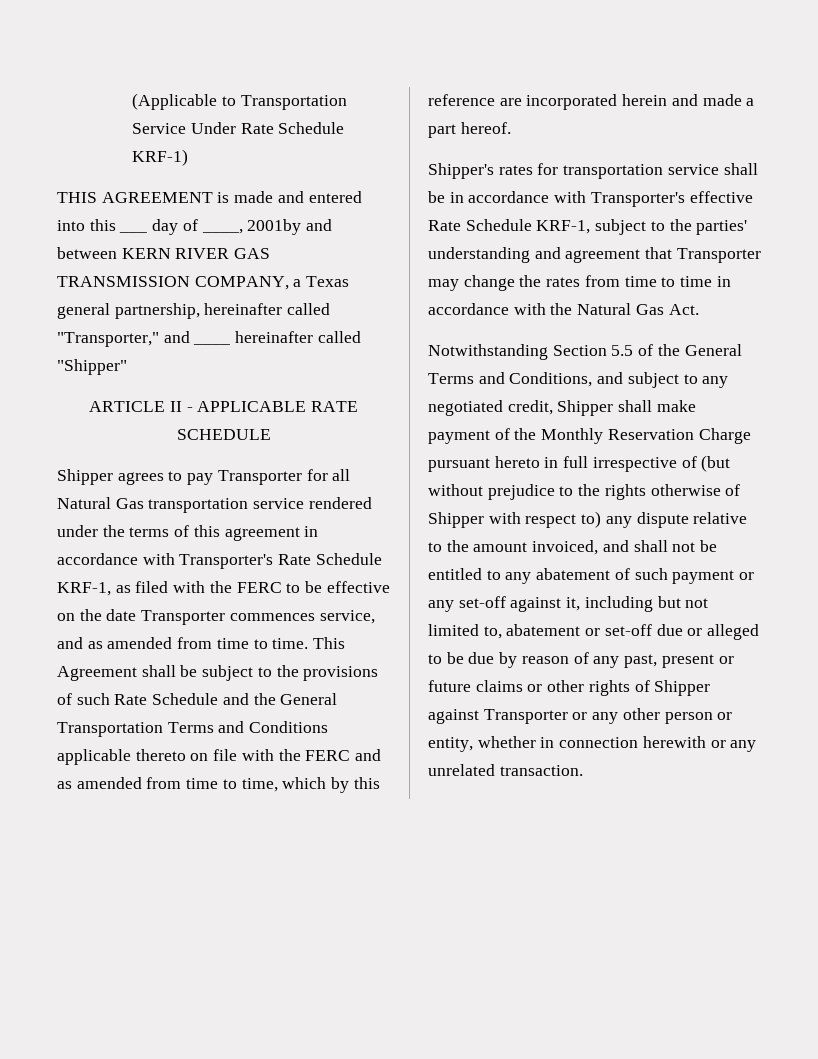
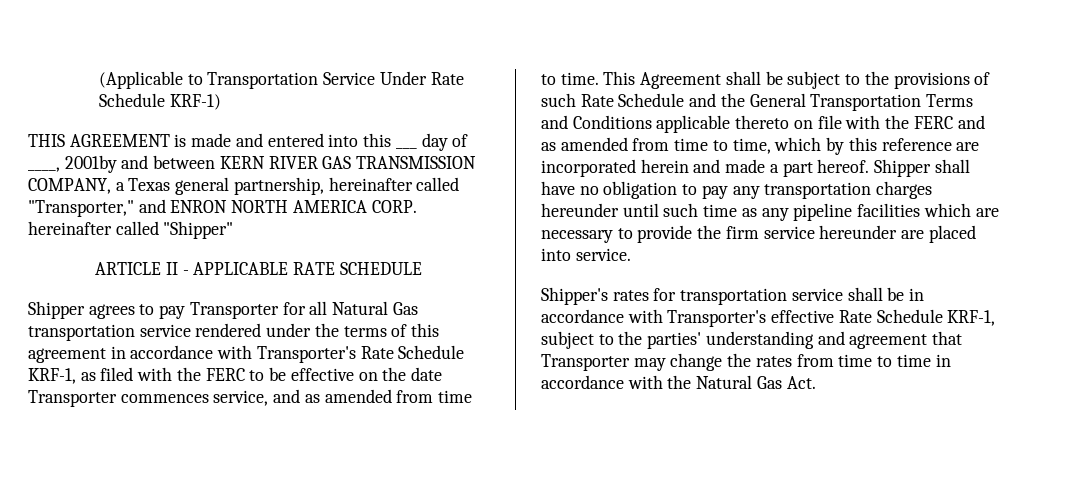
- THIS AGREEMENT is made and entered into this ___ day of ____, 2001by and between KERN RIVER GAS TRANSMISSION COMPANY, a Texas general partnership, hereinafter called "Transporter," and ____ hereinafter called "Shipper"
+ THIS AGREEMENT is made and entered into this ___ day of ____, 2001by and between KERN RIVER GAS TRANSMISSION COMPANY, a Texas general partnership, hereinafter called "Transporter," and ENRON NORTH AMERICA CORP. hereinafter called "Shipper"
+ Shipper shall have no obligation to pay any transportation charges hereunder until such time as any pipeline facilities which are necessary to provide the firm service hereunder are placed into service.
- Notwithstanding Section 5.5 of the General Terms and Conditions, and subject to any negotiated credit, Shipper shall make payment of the Monthly Reservation Charge pursuant hereto in full irrespective of (but without prejudice to the rights otherwise of Shipper with respect to) any dispute relative to the amount invoiced, and shall not be entitled to any abatement of such payment or any set-off against it, including but not limited to, abatement or set-off due or alleged to be due by reason of any past, present or future claims or other rights of Shipper against Transporter or any other person or entity, whether in connection herewith or any unrelated transaction.

